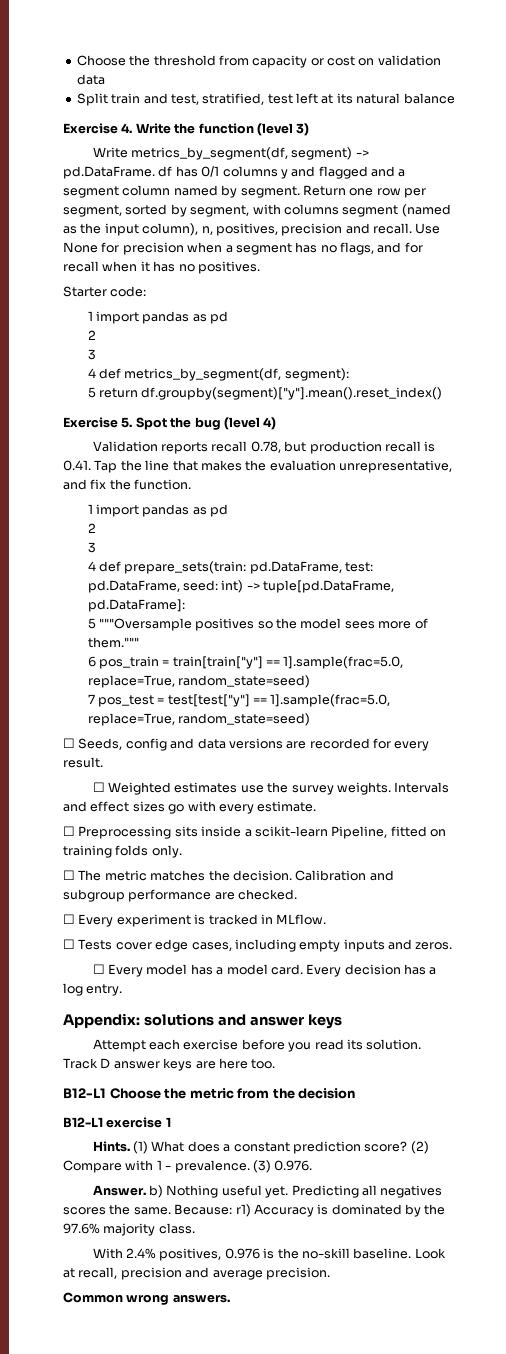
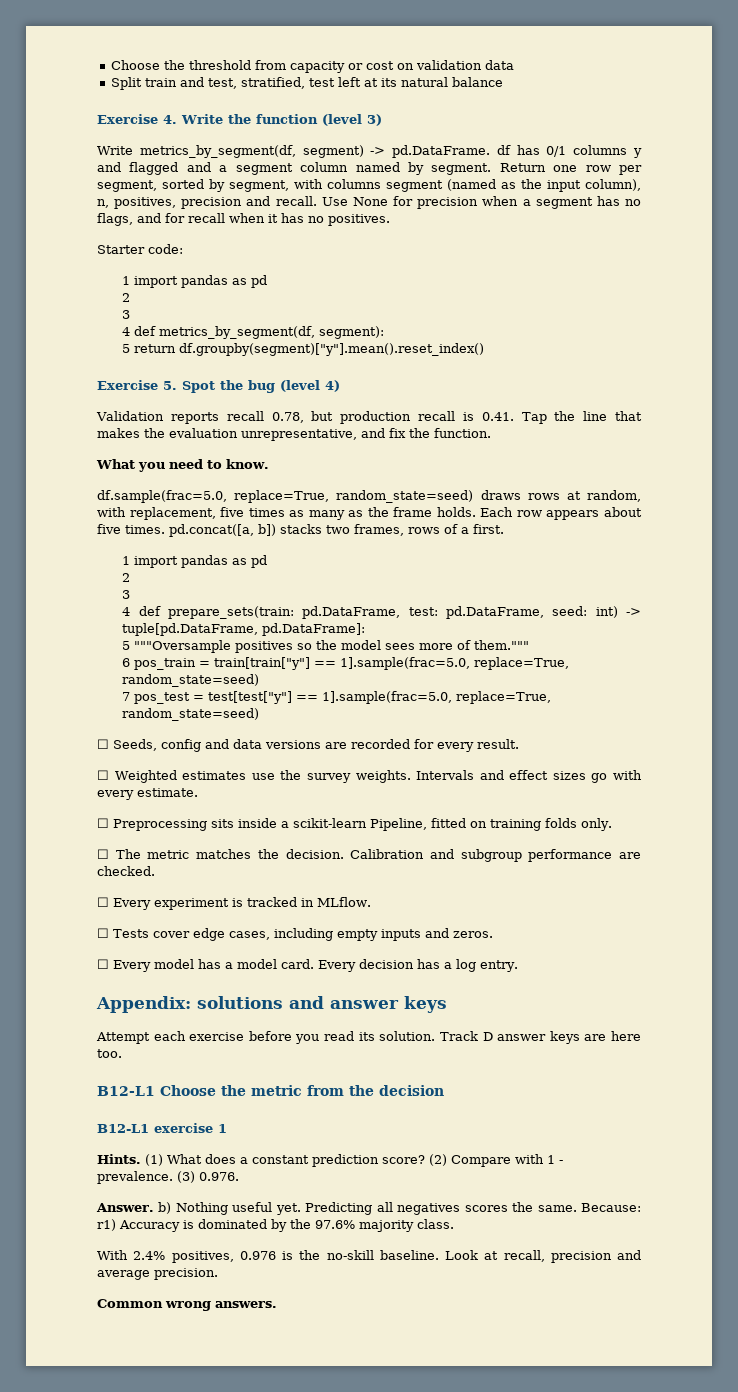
+ What you need to know.
+ df.sample(frac=5.0, replace=True, random_state=seed) draws rows at random, with replacement, five times as many as the frame holds. Each row appears about five times. pd.concat([a, b]) stacks two frames, rows of a first.

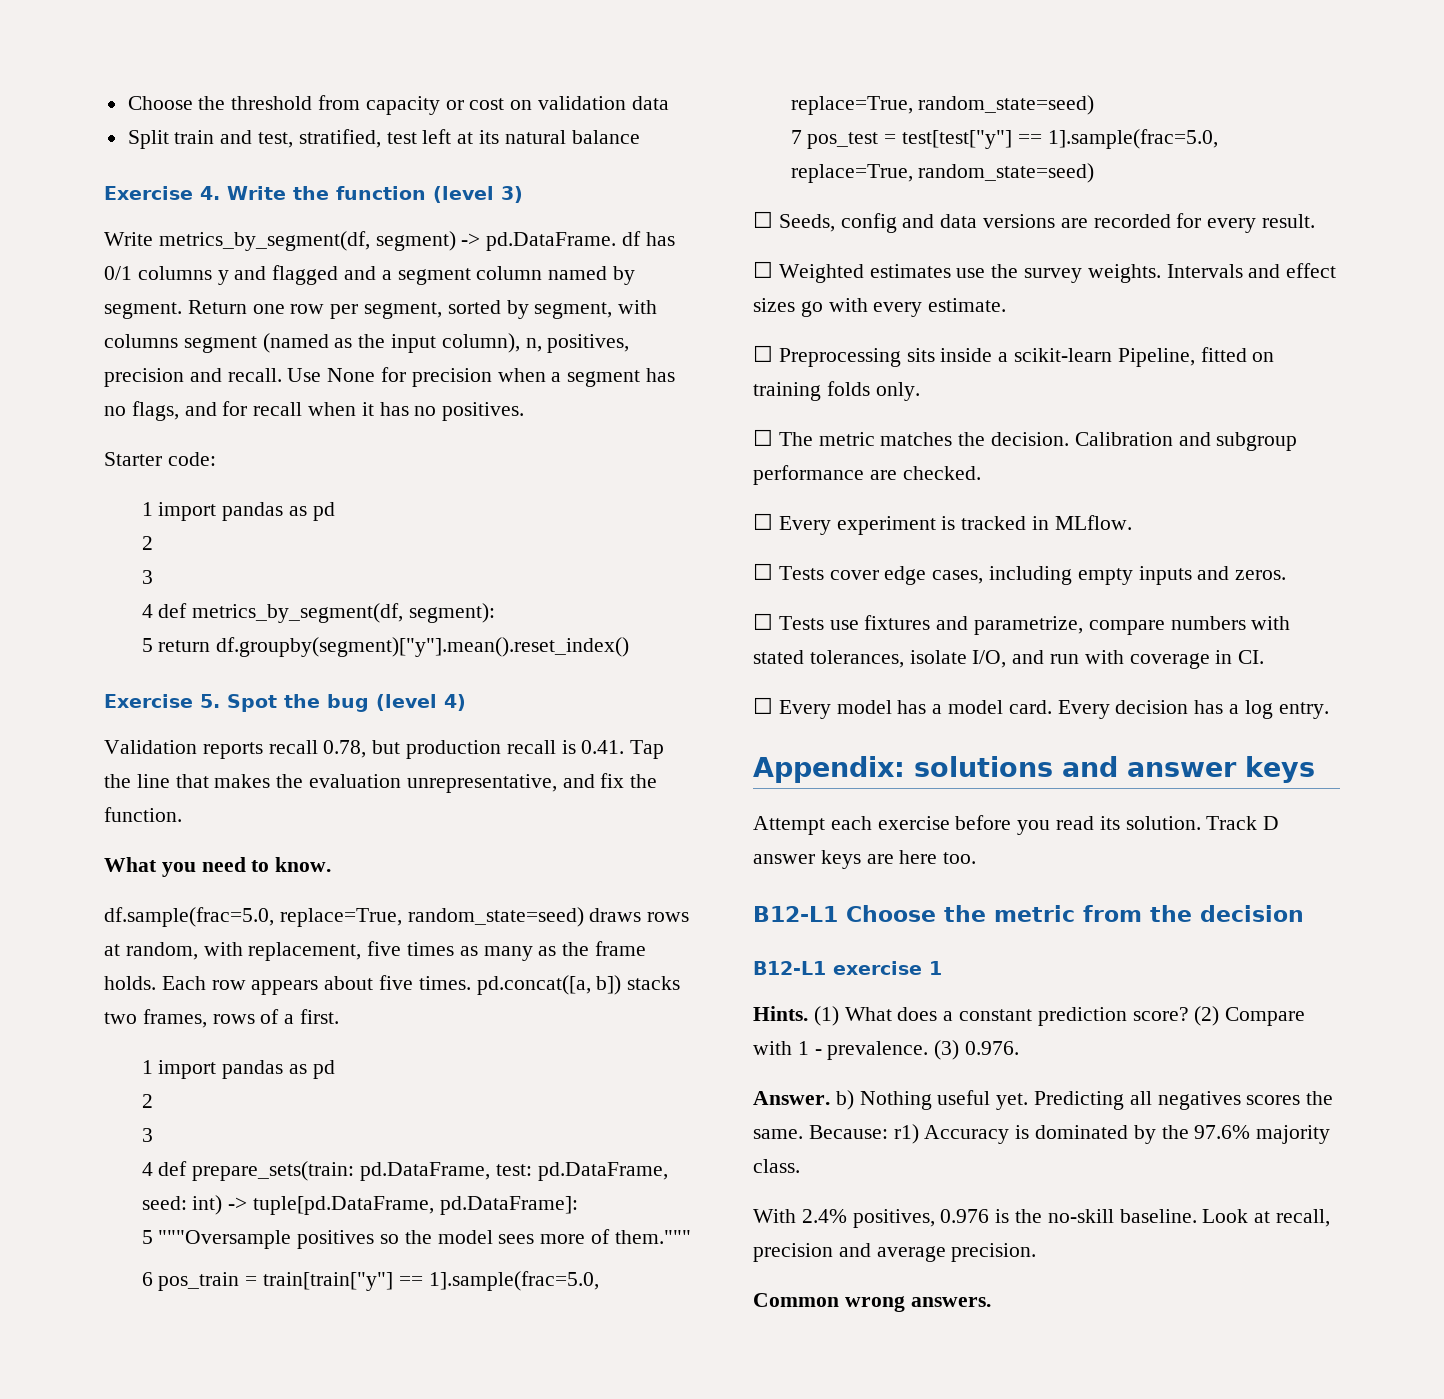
+ ☐ Tests use fixtures and parametrize, compare numbers with stated tolerances, isolate I/O, and run with coverage in CI.

